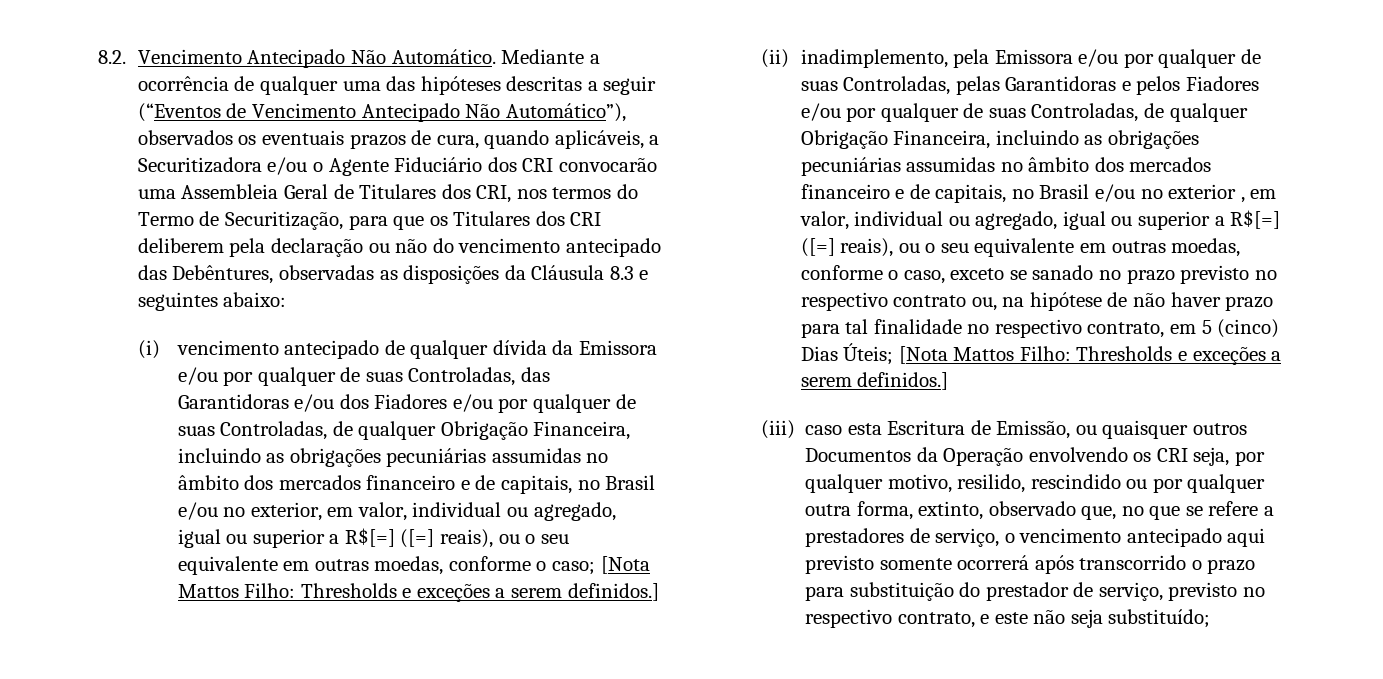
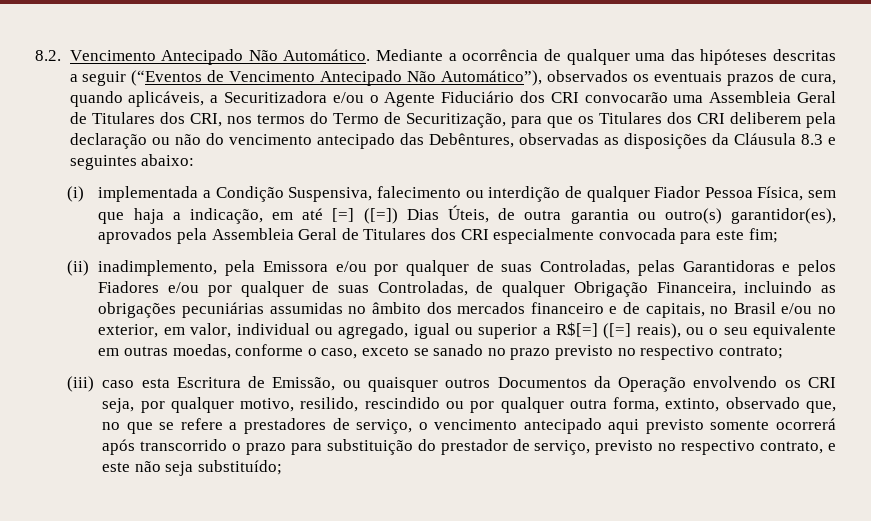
- (i) vencimento antecipado de qualquer dívida da Emissora e/ou por qualquer de suas Controladas, das Garantidoras e/ou dos Fiadores e/ou por qualquer de suas Controladas, de qualquer Obrigação Financeira, incluindo as obrigações pecuniárias assumidas no âmbito dos mercados financeiro e de capitais, no Brasil e/ou no exterior, em valor, individual ou agregado, igual ou superior a R$[=] ([=] reais), ou o seu equivalente em outras moedas, conforme o caso; [Nota Mattos Filho: Thresholds e exceções a serem definidos.]
- (ii) inadimplemento, pela Emissora e/ou por qualquer de suas Controladas, pelas Garantidoras e pelos Fiadores e/ou por qualquer de suas Controladas, de qualquer Obrigação Financeira, incluindo as obrigações pecuniárias assumidas no âmbito dos mercados financeiro e de capitais, no Brasil e/ou no exterior , em valor, individual ou agregado, igual ou superior a R$[=] ([=] reais), ou o seu equivalente em outras moedas, conforme o caso, exceto se sanado no prazo previsto no respectivo contrato ou, na hipótese de não haver prazo para tal finalidade no respectivo contrato, em 5 (cinco) Dias Úteis; [Nota Mattos Filho: Thresholds e exceções a serem definidos.]
+ (i) implementada a Condição Suspensiva, falecimento ou interdição de qualquer Fiador Pessoa Física, sem que haja a indicação, em até [=] ([=]) Dias Úteis, de outra garantia ou outro(s) garantidor(es), aprovados pela Assembleia Geral de Titulares dos CRI especialmente convocada para este fim;
+ (ii) inadimplemento, pela Emissora e/ou por qualquer de suas Controladas, pelas Garantidoras e pelos Fiadores e/ou por qualquer de suas Controladas, de qualquer Obrigação Financeira, incluindo as obrigações pecuniárias assumidas no âmbito dos mercados financeiro e de capitais, no Brasil e/ou no exterior, em valor, individual ou agregado, igual ou superior a R$[=] ([=] reais), ou o seu equivalente em outras moedas, conforme o caso, exceto se sanado no prazo previsto no respectivo contrato;

